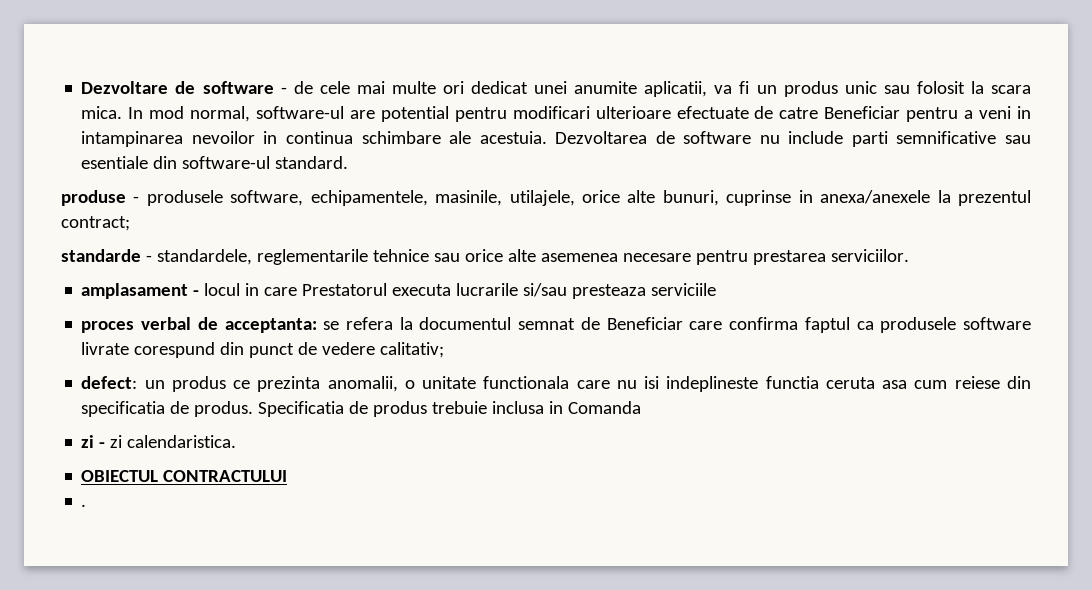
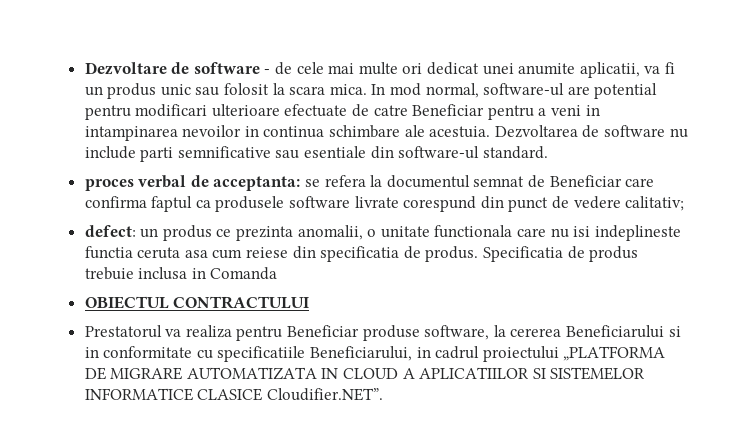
- produse - produsele software, echipamentele, masinile, utilajele, orice alte bunuri, cuprinse in anexa/anexele la prezentul contract;
- standarde - standardele, reglementarile tehnice sau orice alte asemenea necesare pentru prestarea serviciilor.
- amplasament - locul in care Prestatorul executa lucrarile si/sau presteaza serviciile
- zi - zi calendaristica.
  OBIECTUL CONTRACTULUI
- .
+ Prestatorul va realiza pentru Beneficiar produse software, la cererea Beneficiarului si in conformitate cu specificatiile Beneficiarului, in cadrul proiectului „PLATFORMA DE MIGRARE AUTOMATIZATA IN CLOUD A APLICATIILOR SI SISTEMELOR INFORMATICE CLASICE Cloudifier.NET”.

